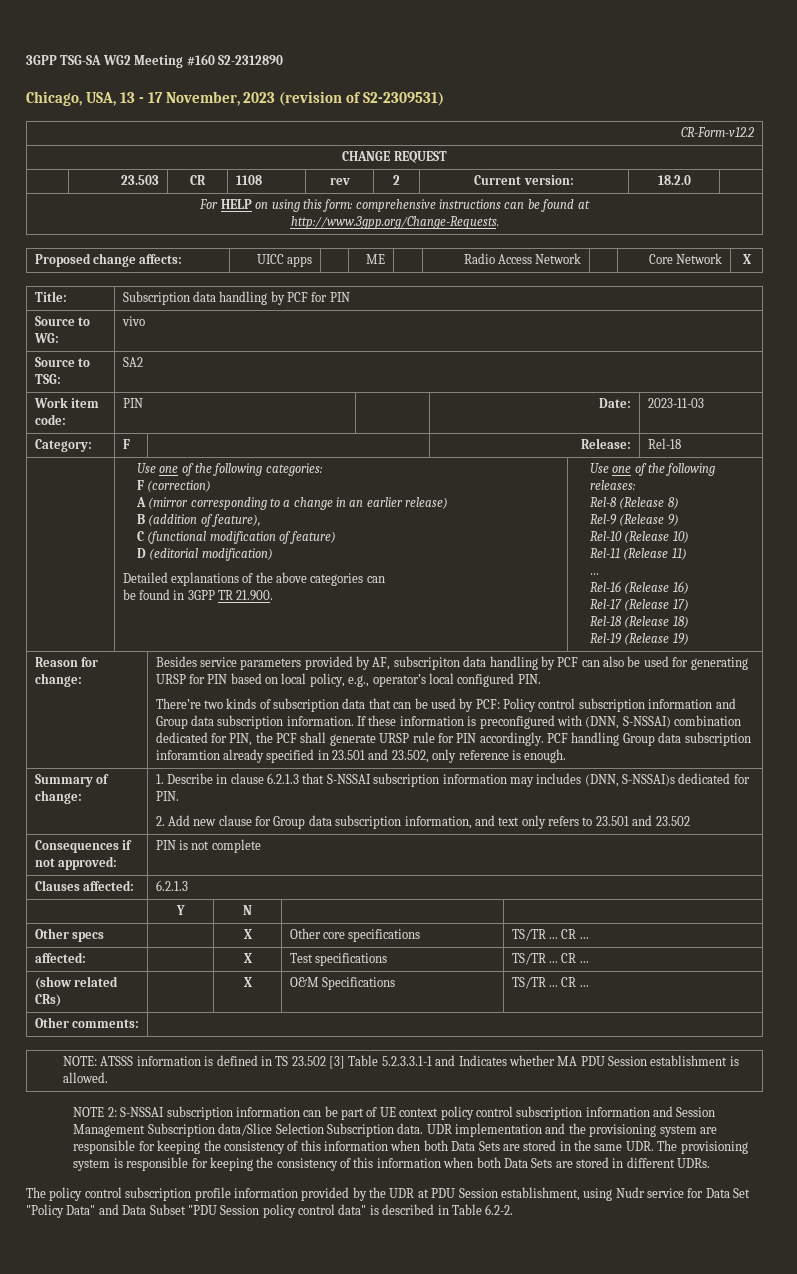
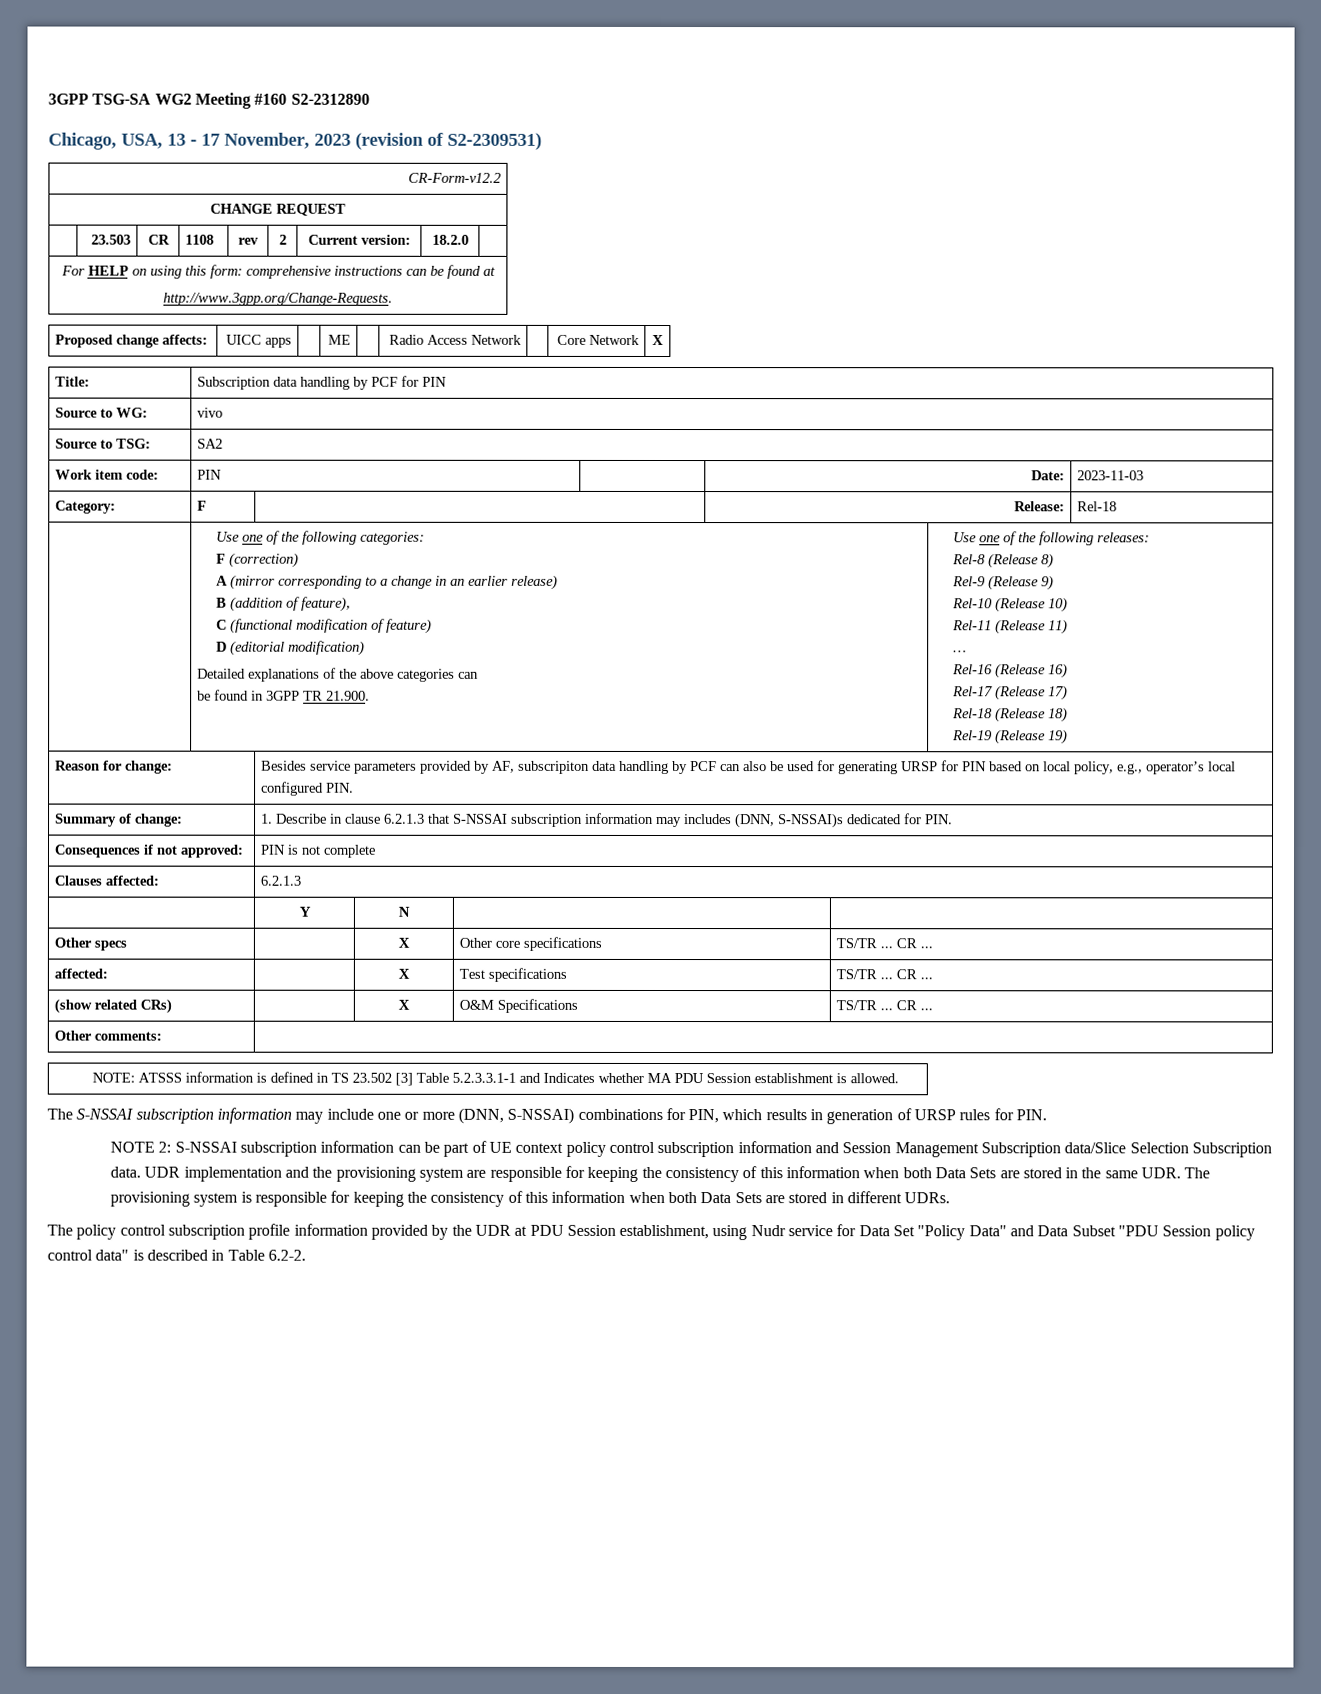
- There’re two kinds of subscription data that can be used by PCF: Policy control subscription information and Group data subscription information. If these information is preconfigured with (DNN, S-NSSAI) combination dedicated for PIN, the PCF shall generate URSP rule for PIN accordingly. PCF handling Group data subscription inforamtion already specified in 23.501 and 23.502, only reference is enough.
  Summary of change: | 1. Describe in clause 6.2.1.3 that S-NSSAI subscription information may includes (DNN, S-NSSAI)s dedicated for PIN.
- 2. Add new clause for Group data subscription information, and text only refers to 23.501 and 23.502
+ The S-NSSAI subscription information may include one or more (DNN, S-NSSAI) combinations for PIN, which results in generation of URSP rules for PIN.

